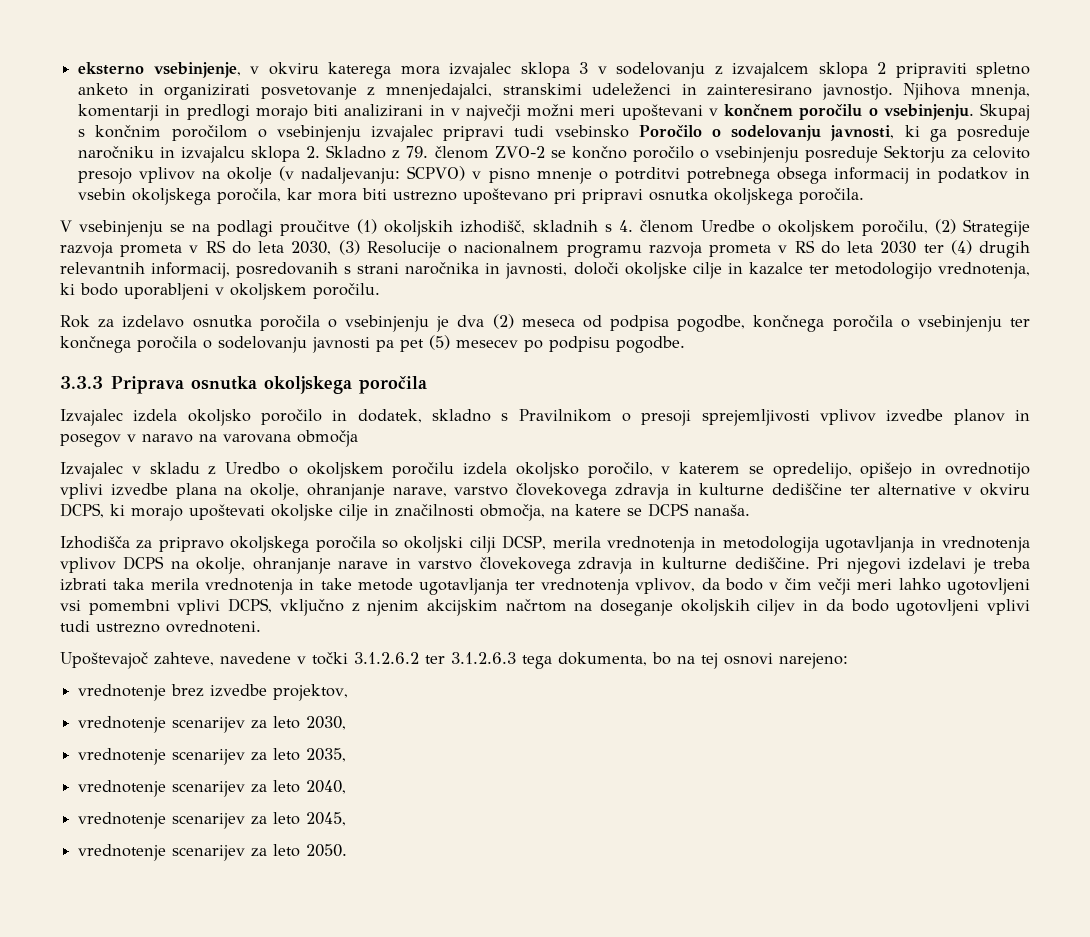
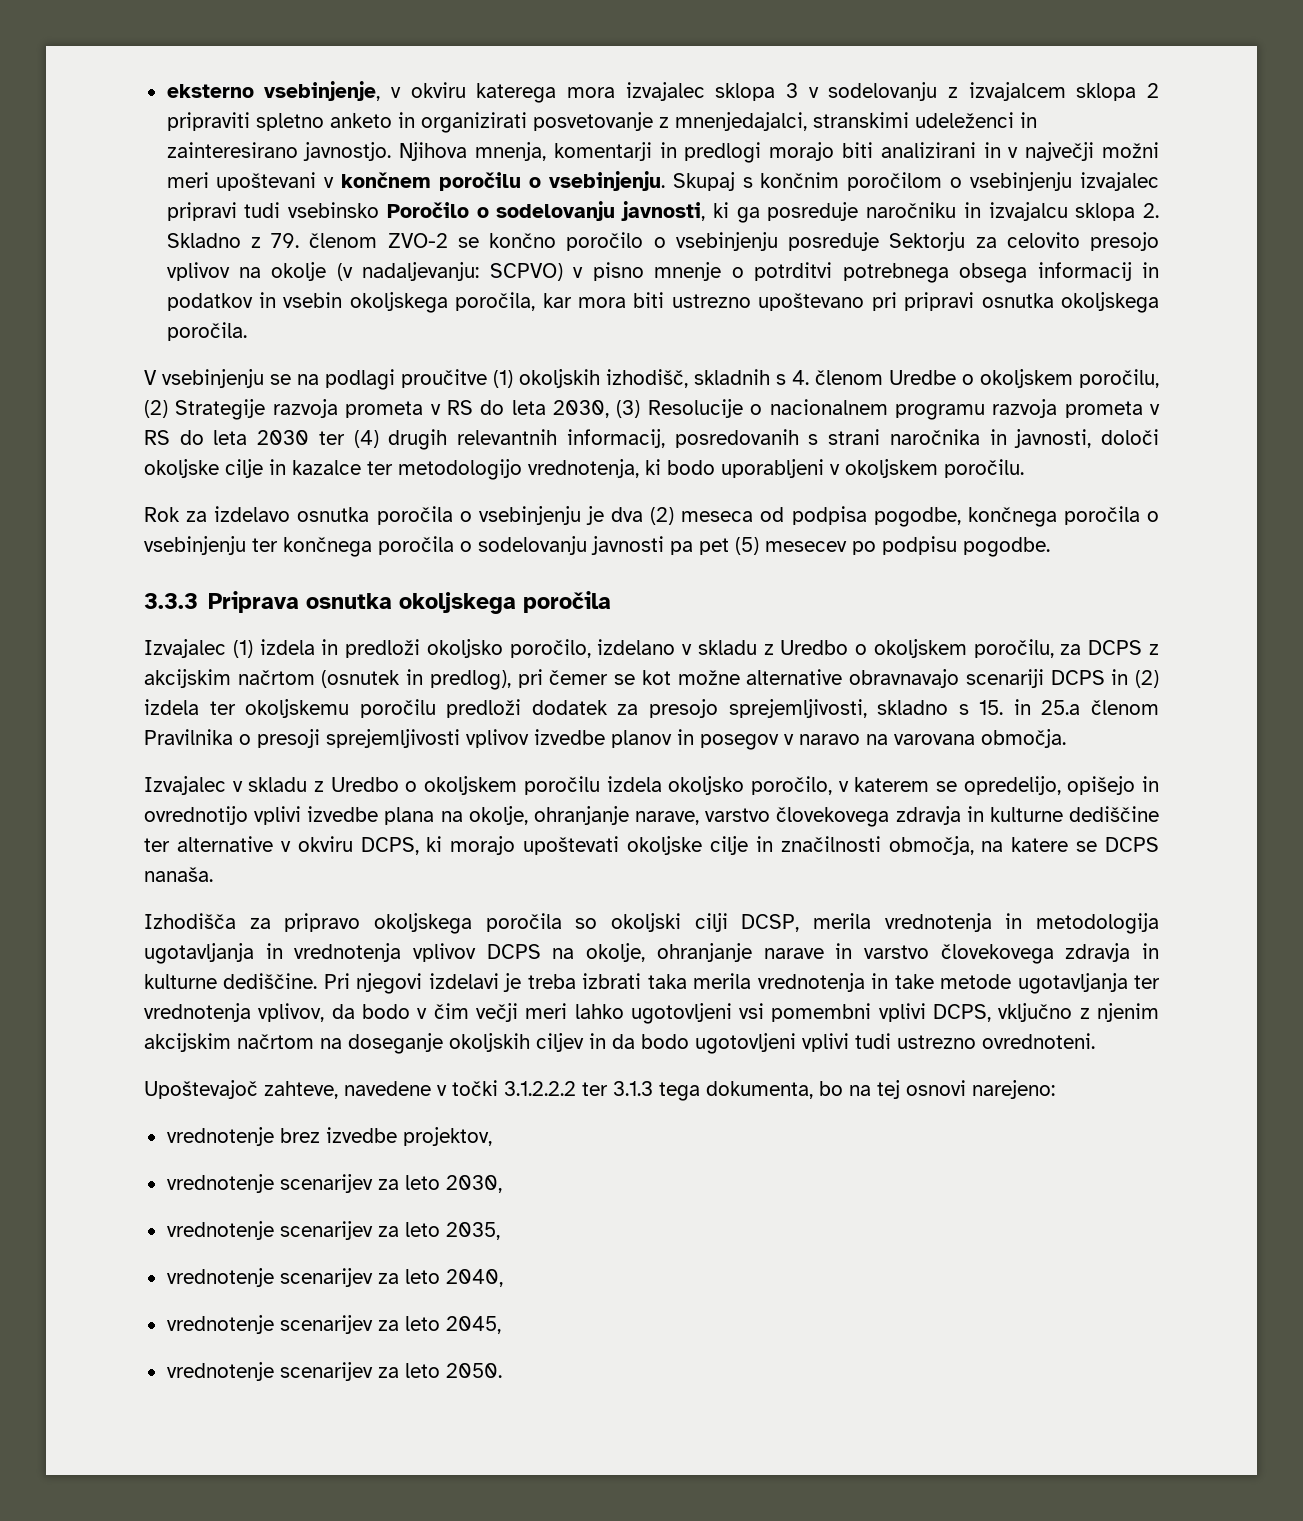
- Izvajalec izdela okoljsko poročilo in dodatek, skladno s Pravilnikom o presoji sprejemljivosti vplivov izvedbe planov in posegov v naravo na varovana območja
+ Izvajalec (1) izdela in predloži okoljsko poročilo, izdelano v skladu z Uredbo o okoljskem poročilu, za DCPS z akcijskim načrtom (osnutek in predlog), pri čemer se kot možne alternative obravnavajo scenariji DCPS in (2) izdela ter okoljskemu poročilu predloži dodatek za presojo sprejemljivosti, skladno s 15. in 25.a členom Pravilnika o presoji sprejemljivosti vplivov izvedbe planov in posegov v naravo na varovana območja.
- Upoštevajoč zahteve, navedene v točki 3.1.2.6.2 ter 3.1.2.6.3 tega dokumenta, bo na tej osnovi narejeno:
+ Upoštevajoč zahteve, navedene v točki 3.1.2.2.2 ter 3.1.3 tega dokumenta, bo na tej osnovi narejeno:

